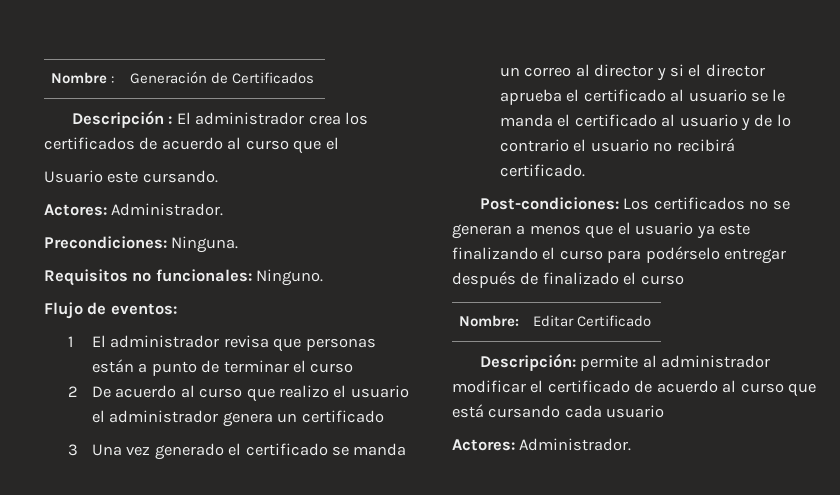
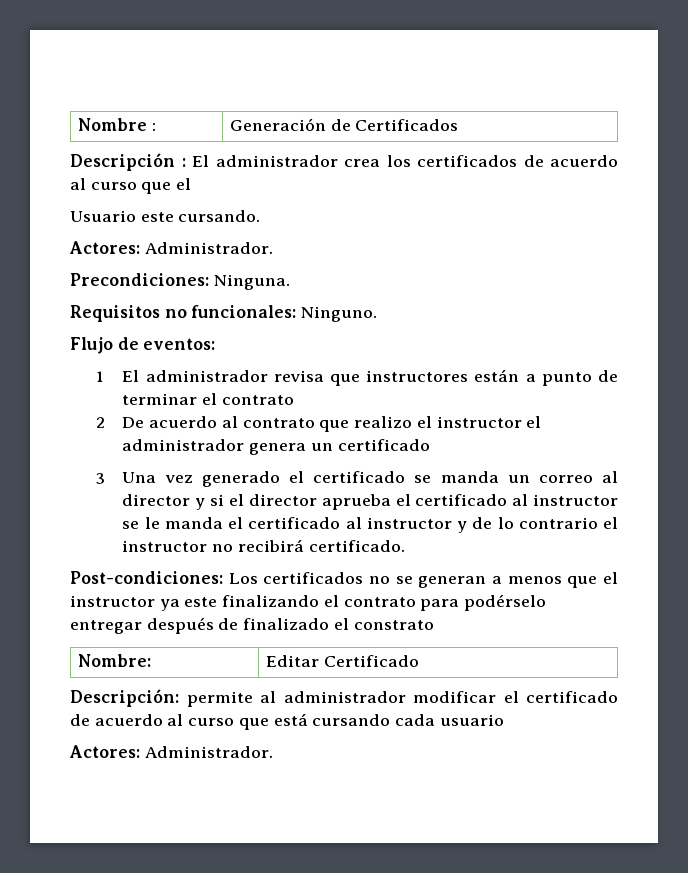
- 1 El administrador revisa que personas están a punto de terminar el curso
+ 1 El administrador revisa que instructores están a punto de terminar el contrato
- 2 De acuerdo al curso que realizo el usuario el administrador genera un certificado
+ 2 De acuerdo al contrato que realizo el instructor el administrador genera un certificado
- 3 Una vez generado el certificado se manda un correo al director y si el director aprueba el certificado al usuario se le manda el certificado al usuario y de lo contrario el usuario no recibirá certificado.
+ 3 Una vez generado el certificado se manda un correo al director y si el director aprueba el certificado al instructor se le manda el certificado al instructor y de lo contrario el instructor no recibirá certificado.
- Post-condiciones: Los certificados no se generan a menos que el usuario ya este finalizando el curso para podérselo entregar después de finalizado el curso
+ Post-condiciones: Los certificados no se generan a menos que el instructor ya este finalizando el contrato para podérselo entregar después de finalizado el constrato

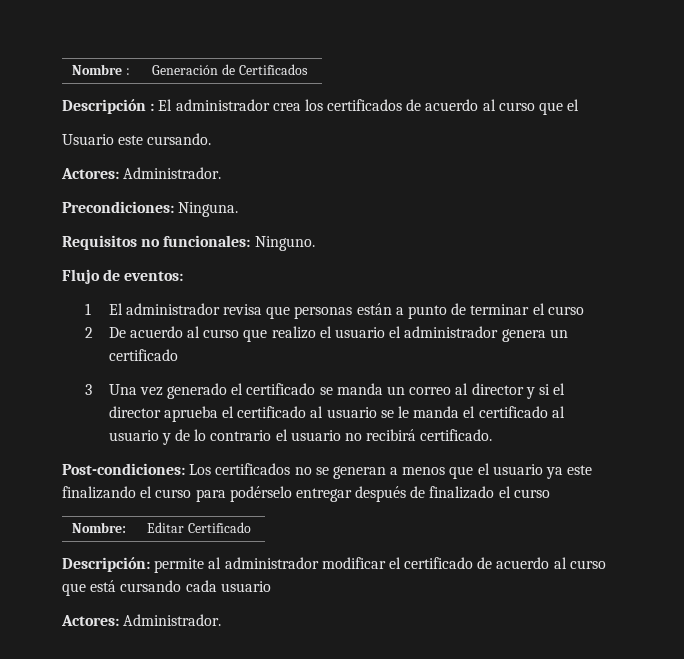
- 1 El administrador revisa que instructores están a punto de terminar el contrato
+ 1 El administrador revisa que personas están a punto de terminar el curso
- 2 De acuerdo al contrato que realizo el instructor el administrador genera un certificado
+ 2 De acuerdo al curso que realizo el usuario el administrador genera un certificado
- 3 Una vez generado el certificado se manda un correo al director y si el director aprueba el certificado al instructor se le manda el certificado al instructor y de lo contrario el instructor no recibirá certificado.
+ 3 Una vez generado el certificado se manda un correo al director y si el director aprueba el certificado al usuario se le manda el certificado al usuario y de lo contrario el usuario no recibirá certificado.
- Post-condiciones: Los certificados no se generan a menos que el instructor ya este finalizando el contrato para podérselo entregar después de finalizado el constrato
+ Post-condiciones: Los certificados no se generan a menos que el usuario ya este finalizando el curso para podérselo entregar después de finalizado el curso

